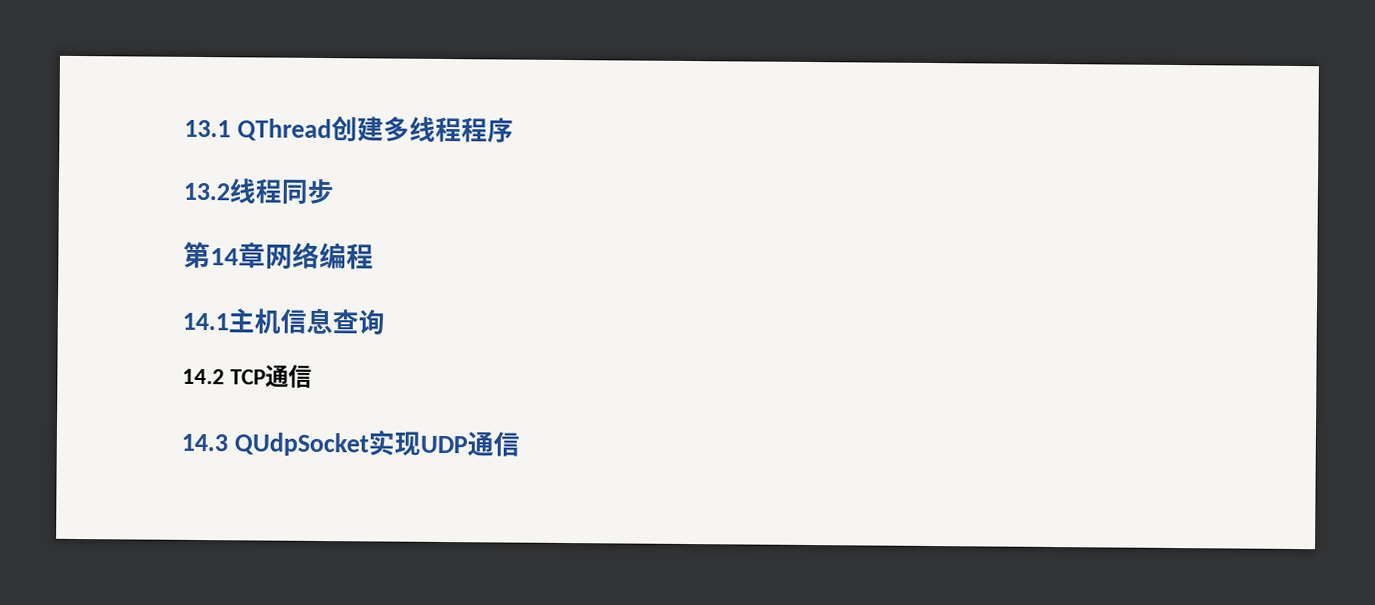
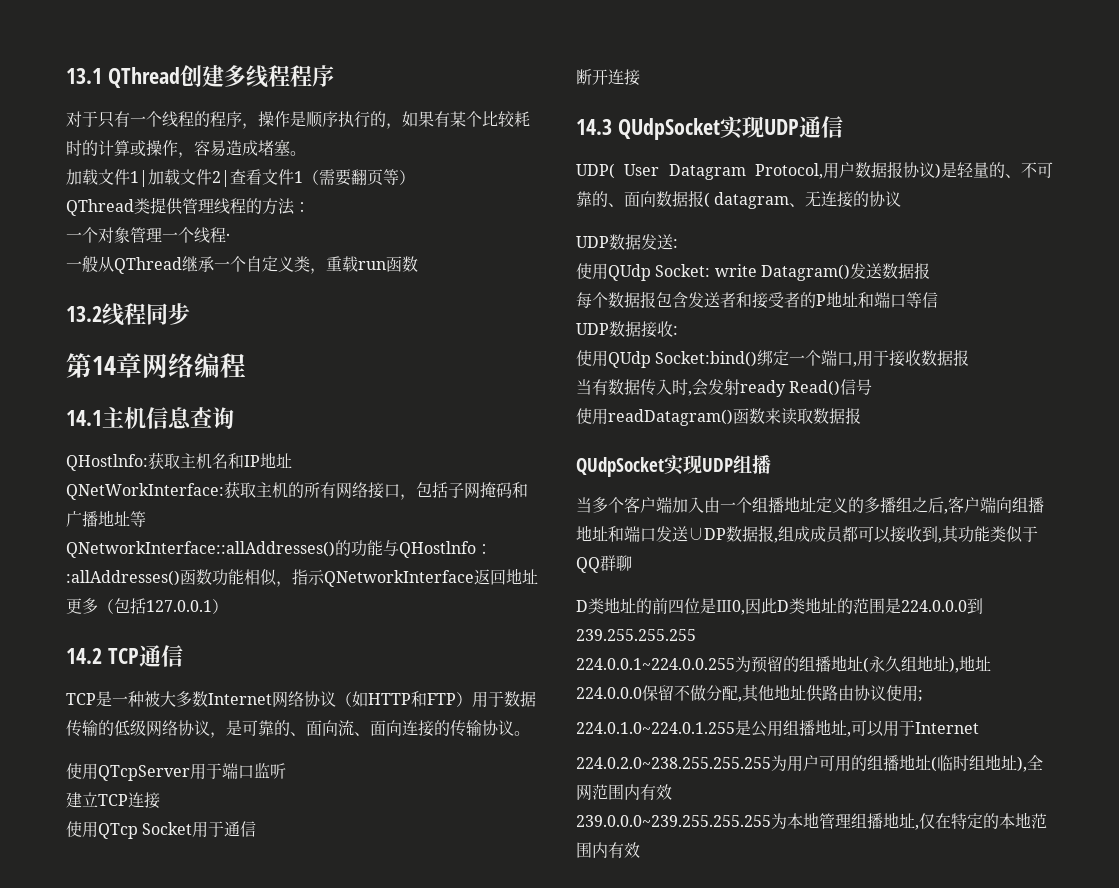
+ 对于只有一个线程的程序，操作是顺序执行的，如果有某个比较耗时的计算或操作，容易造成堵塞。
+ 加载文件1|加载文件2|查看文件1（需要翻页等）
+ QThread类提供管理线程的方法：
+ 一个对象管理一个线程·
+ 一般从QThread继承一个自定义类，重载run函数
+ QHostlnfo:获取主机名和IP地址
+ QNetWorkInterface:获取主机的所有网络接口，包括子网掩码和广播地址等
+ QNetworkInterface::allAddresses()的功能与QHostlnfo：:allAddresses()函数功能相似，指示QNetworkInterface返回地址更多（包括127.0.0.1）
  14.2 TCP通信
+ TCP是一种被大多数Internet网络协议（如HTTP和FTP）用于数据传输的低级网络协议，是可靠的、面向流、面向连接的传输协议。
+ 使用QTcpServer用于端口监听
+ 建立TCP连接
+ 使用QTcp Socket用于通信
+ 断开连接
+ UDP( User Datagram Protocol,用户数据报协议)是轻量的、不可靠的、面向数据报( datagram、无连接的协议
+ UDP数据发送:
+ 使用QUdp Socket: write Datagram()发送数据报
+ 每个数据报包含发送者和接受者的P地址和端口等信
+ UDP数据接收:
+ 使用QUdp Socket:bind()绑定一个端口,用于接收数据报
+ 当有数据传入时,会发射ready Read()信号
+ 使用readDatagram()函数来读取数据报
+ QUdpSocket实现UDP组播
+ 当多个客户端加入由一个组播地址定义的多播组之后,客户端向组播地址和端口发送∪DP数据报,组成成员都可以接收到,其功能类似于QQ群聊
+ D类地址的前四位是Ⅲ0,因此D类地址的范围是224.0.0.0到239.255.255.255
+ 224.0.0.1~224.0.0.255为预留的组播地址(永久组地址),地址224.0.0.0保留不做分配,其他地址供路由协议使用;
+ 224.0.1.0~224.0.1.255是公用组播地址,可以用于Internet
+ 224.0.2.0~238.255.255.255为用户可用的组播地址(临时组地址),全网范围内有效
+ 239.0.0.0~239.255.255.255为本地管理组播地址,仅在特定的本地范围内有效

